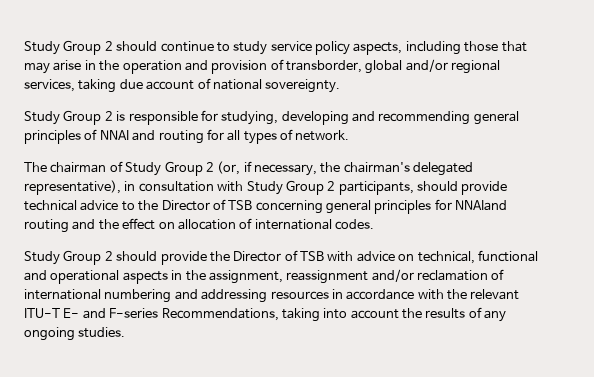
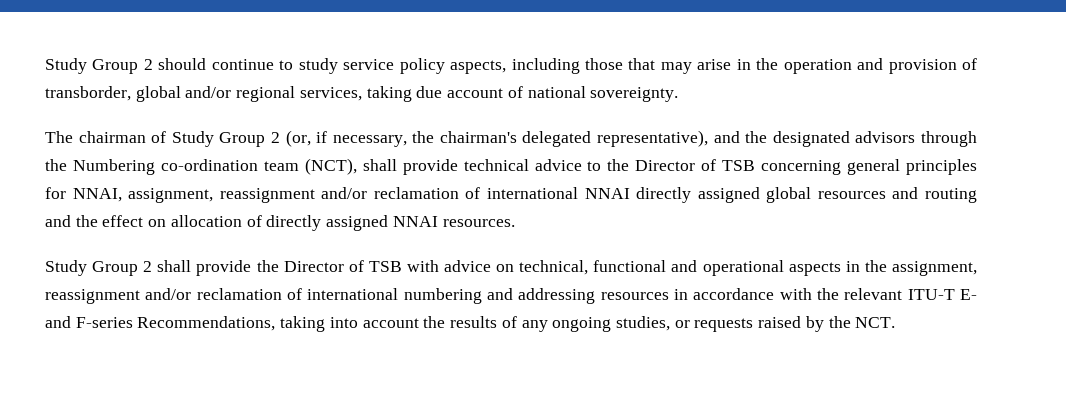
- Study Group 2 is responsible for studying, developing and recommending general principles of NNAI and routing for all types of network.
- The chairman of Study Group 2 (or, if necessary, the chairman's delegated representative), in consultation with Study Group 2 participants, should provide technical advice to the Director of TSB concerning general principles for NNAIand routing and the effect on allocation of international codes.
- Study Group 2 should provide the Director of TSB with advice on technical, functional and operational aspects in the assignment, reassignment and/or reclamation of international numbering and addressing resources in accordance with the relevant ITU-T E- and F-series Recommendations, taking into account the results of any ongoing studies.
+ The chairman of Study Group 2 (or, if necessary, the chairman's delegated representative), and the designated advisors through the Numbering co-ordination team (NCT), shall provide technical advice to the Director of TSB concerning general principles for NNAI, assignment, reassignment and/or reclamation of international NNAI directly assigned global resources and routing and the effect on allocation of directly assigned NNAI resources.
+ Study Group 2 shall provide the Director of TSB with advice on technical, functional and operational aspects in the assignment, reassignment and/or reclamation of international numbering and addressing resources in accordance with the relevant ITU-T E- and F-series Recommendations, taking into account the results of any ongoing studies, or requests raised by the NCT.

